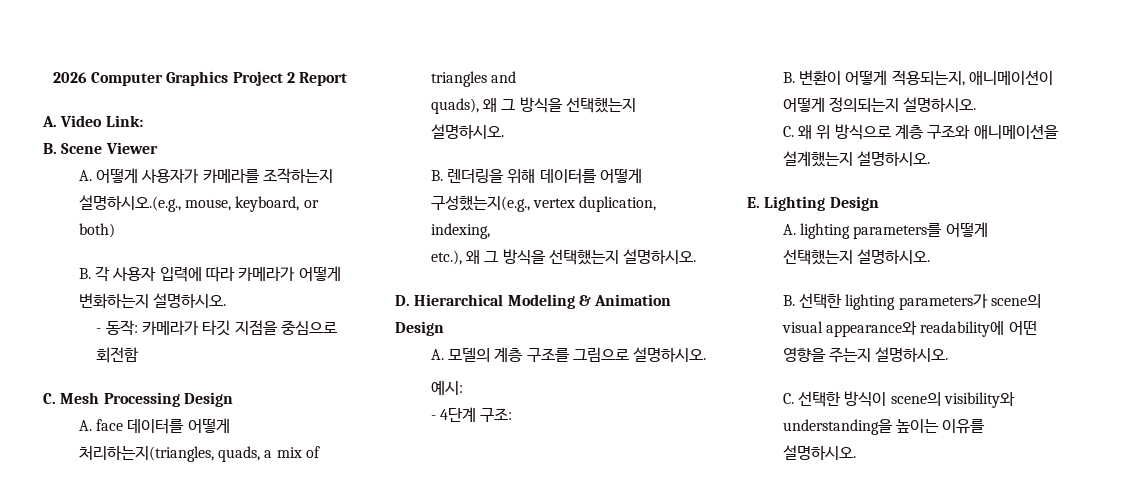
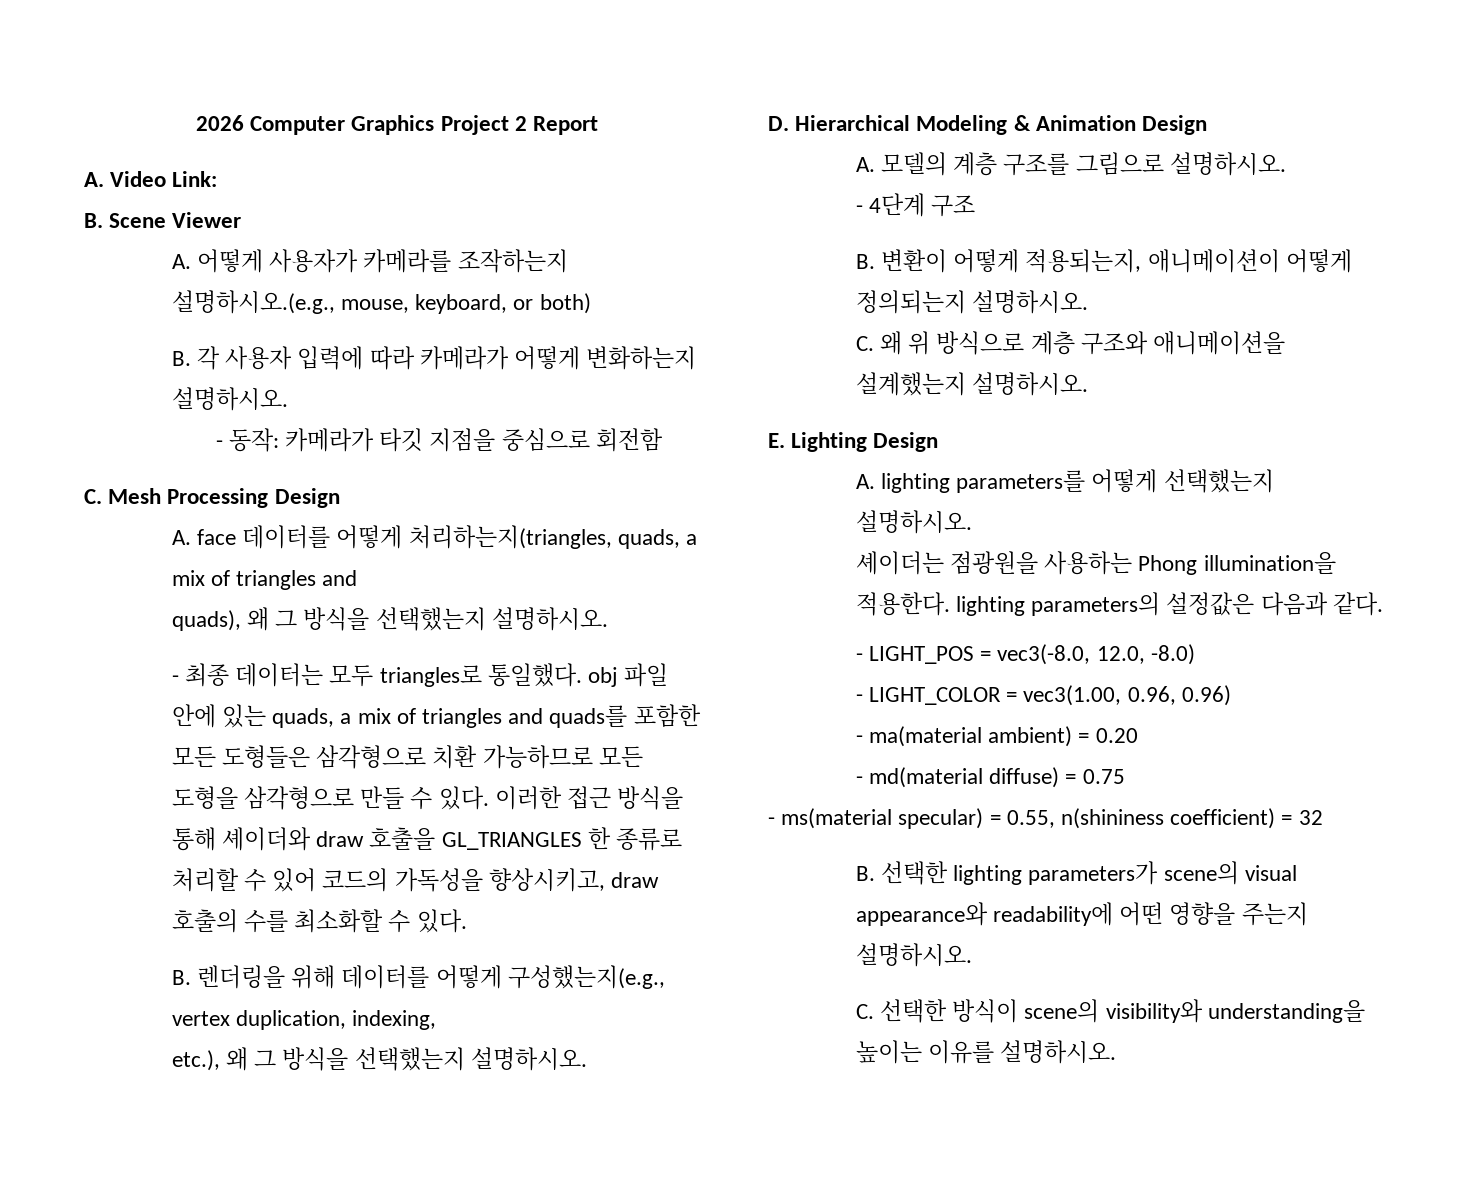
+ - 최종 데이터는 모두 triangles로 통일했다. obj 파일 안에 있는 quads, a mix of triangles and quads를 포함한 모든 도형들은 삼각형으로 치환 가능하므로 모든 도형을 삼각형으로 만들 수 있다. 이러한 접근 방식을 통해 셰이더와 draw 호출을 GL_TRIANGLES 한 종류로 처리할 수 있어 코드의 가독성을 향상시키고, draw 호출의 수를 최소화할 수 있다.
- 예시:
- - 4단계 구조:
+ - 4단계 구조
+ 셰이더는 점광원을 사용하는 Phong illumination을 적용한다. lighting parameters의 설정값은 다음과 같다.
+ - LIGHT_POS = vec3(-8.0, 12.0, -8.0)
+ - LIGHT_COLOR = vec3(1.00, 0.96, 0.96)
+ - ma(material ambient) = 0.20
+ - md(material diffuse) = 0.75
+ - ms(material specular) = 0.55, n(shininess coefficient) = 32

